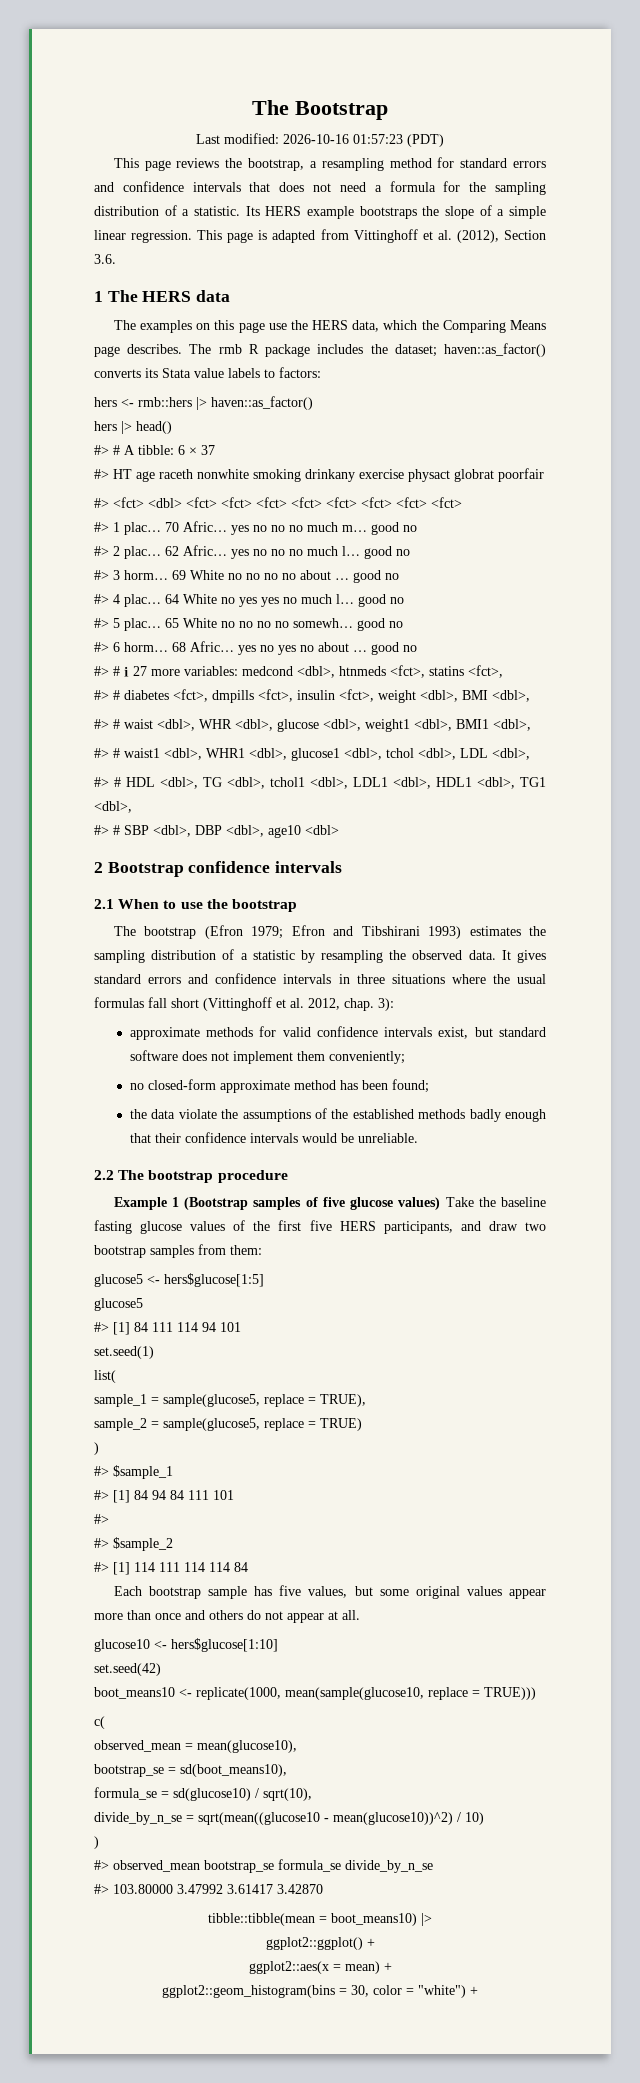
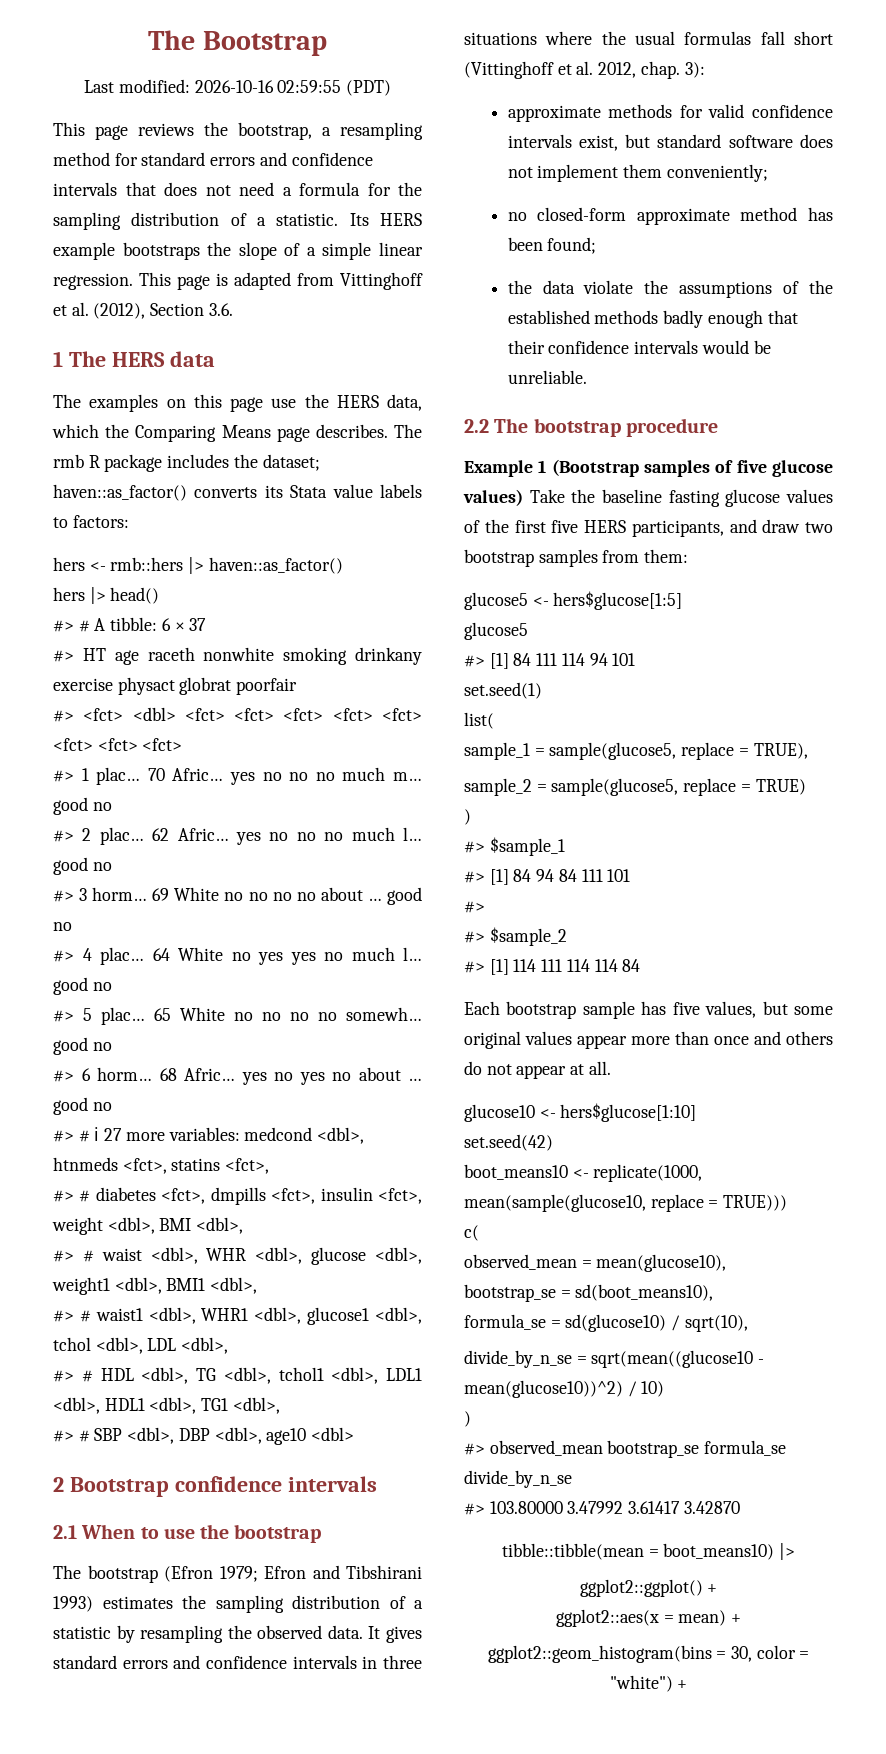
- Last modified: 2026-10-16 01:57:23 (PDT)
+ Last modified: 2026-10-16 02:59:55 (PDT)

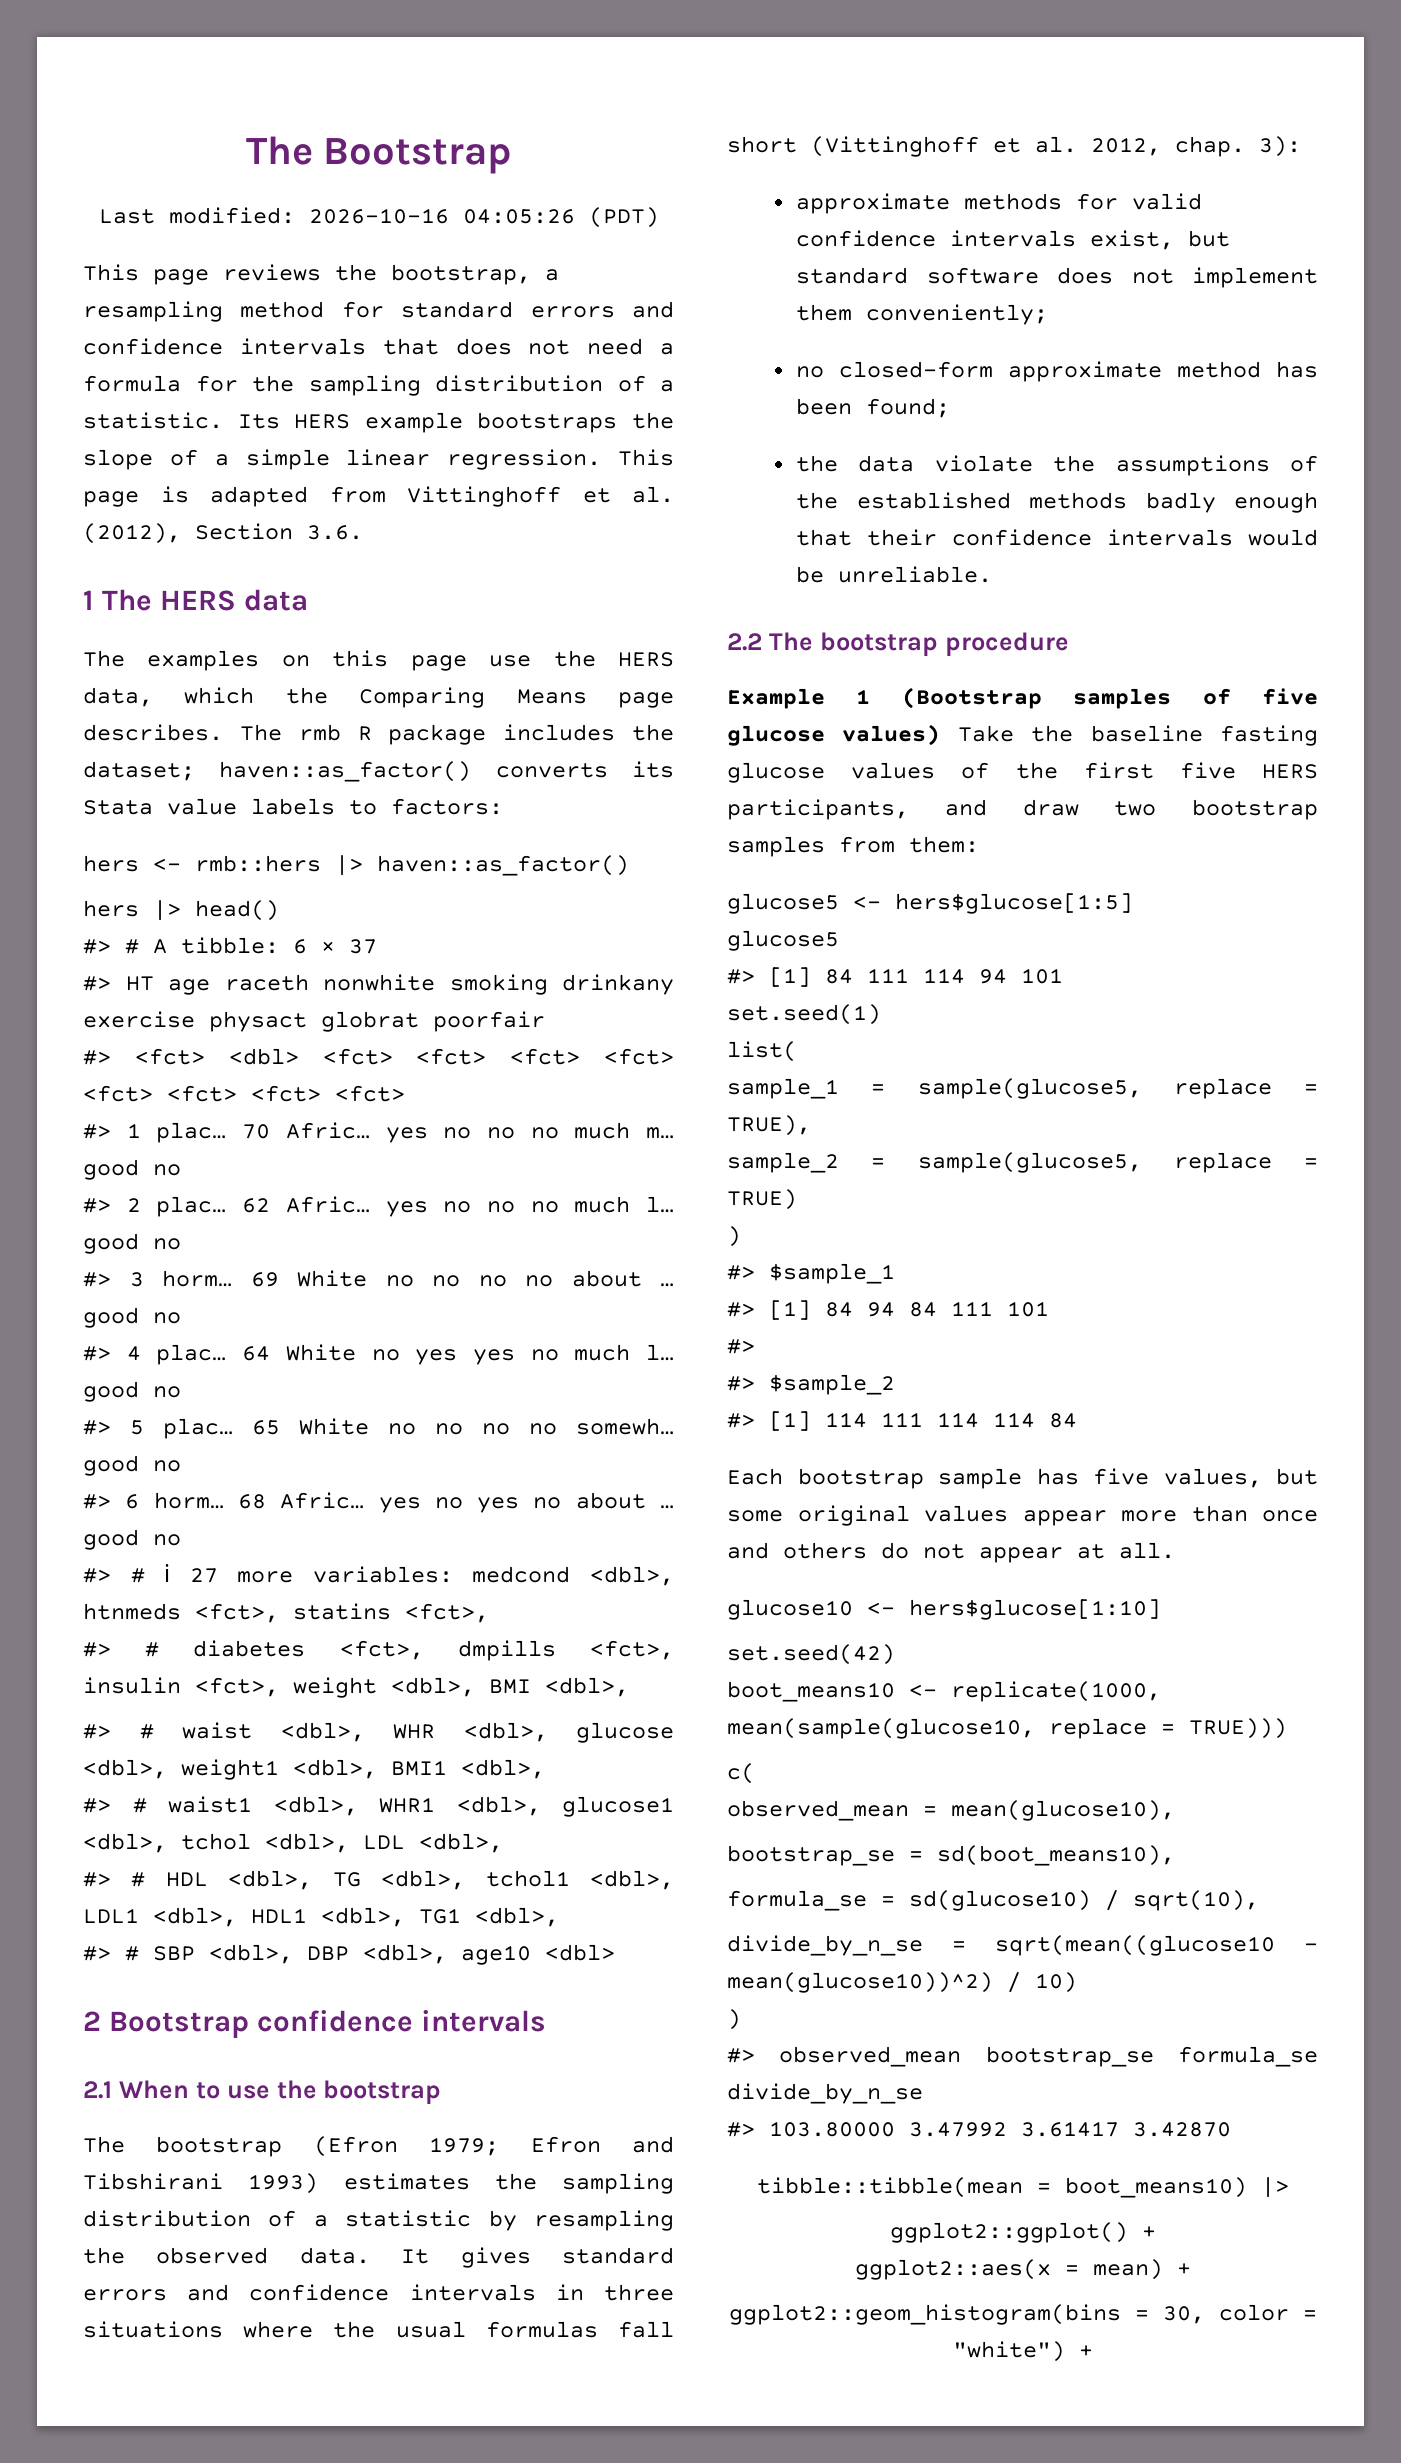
- Last modified: 2026-10-16 02:59:55 (PDT)
+ Last modified: 2026-10-16 04:05:26 (PDT)

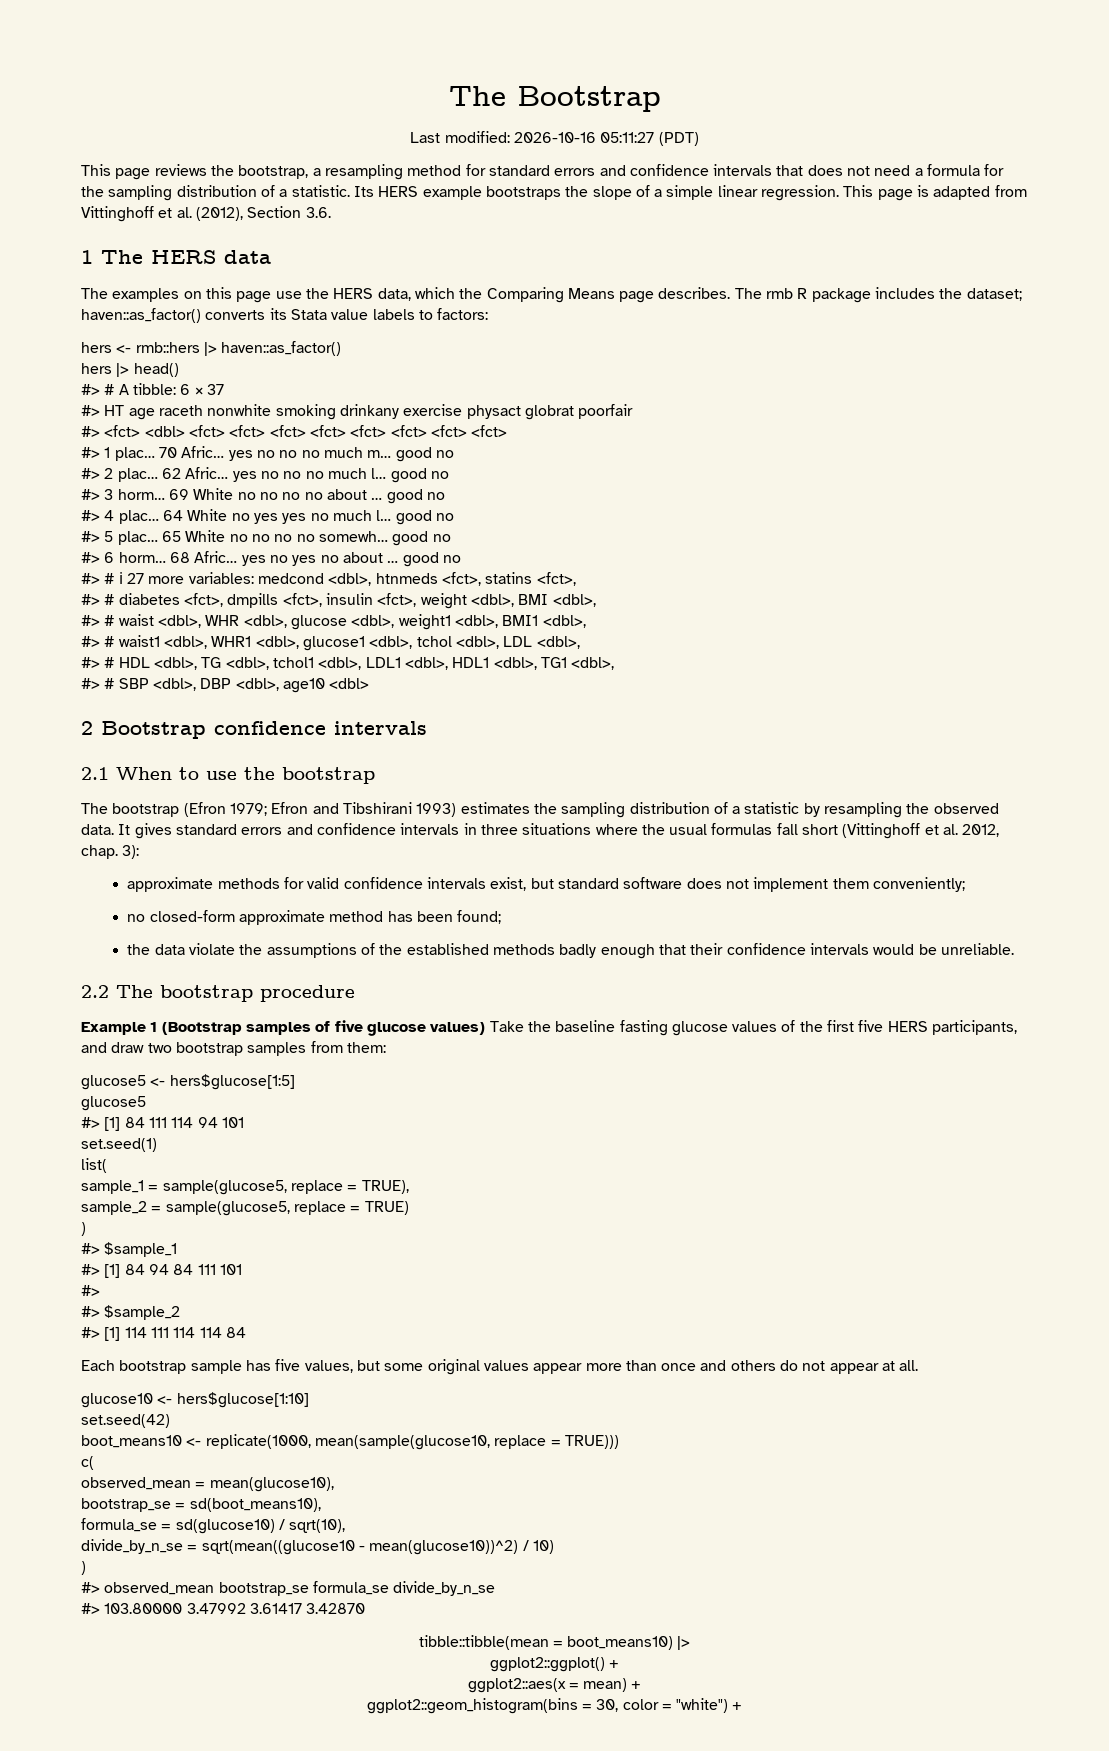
- Last modified: 2026-10-16 04:05:26 (PDT)
+ Last modified: 2026-10-16 05:11:27 (PDT)

